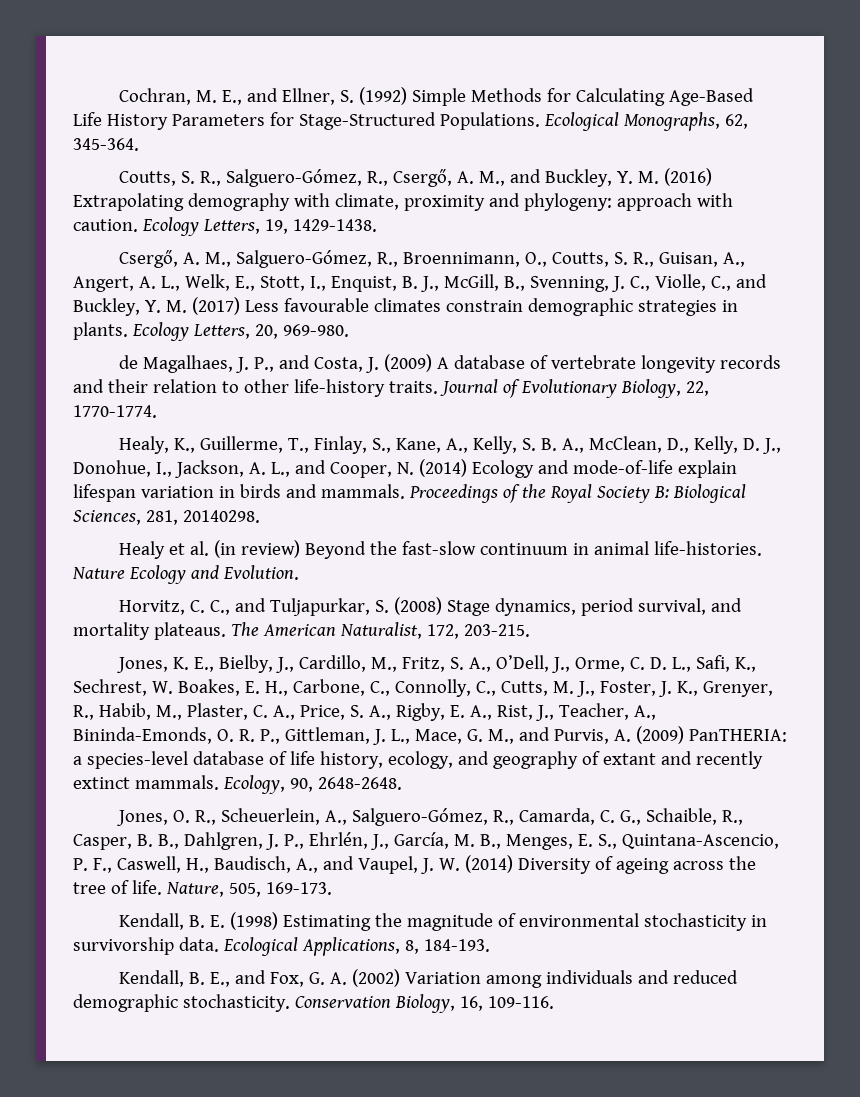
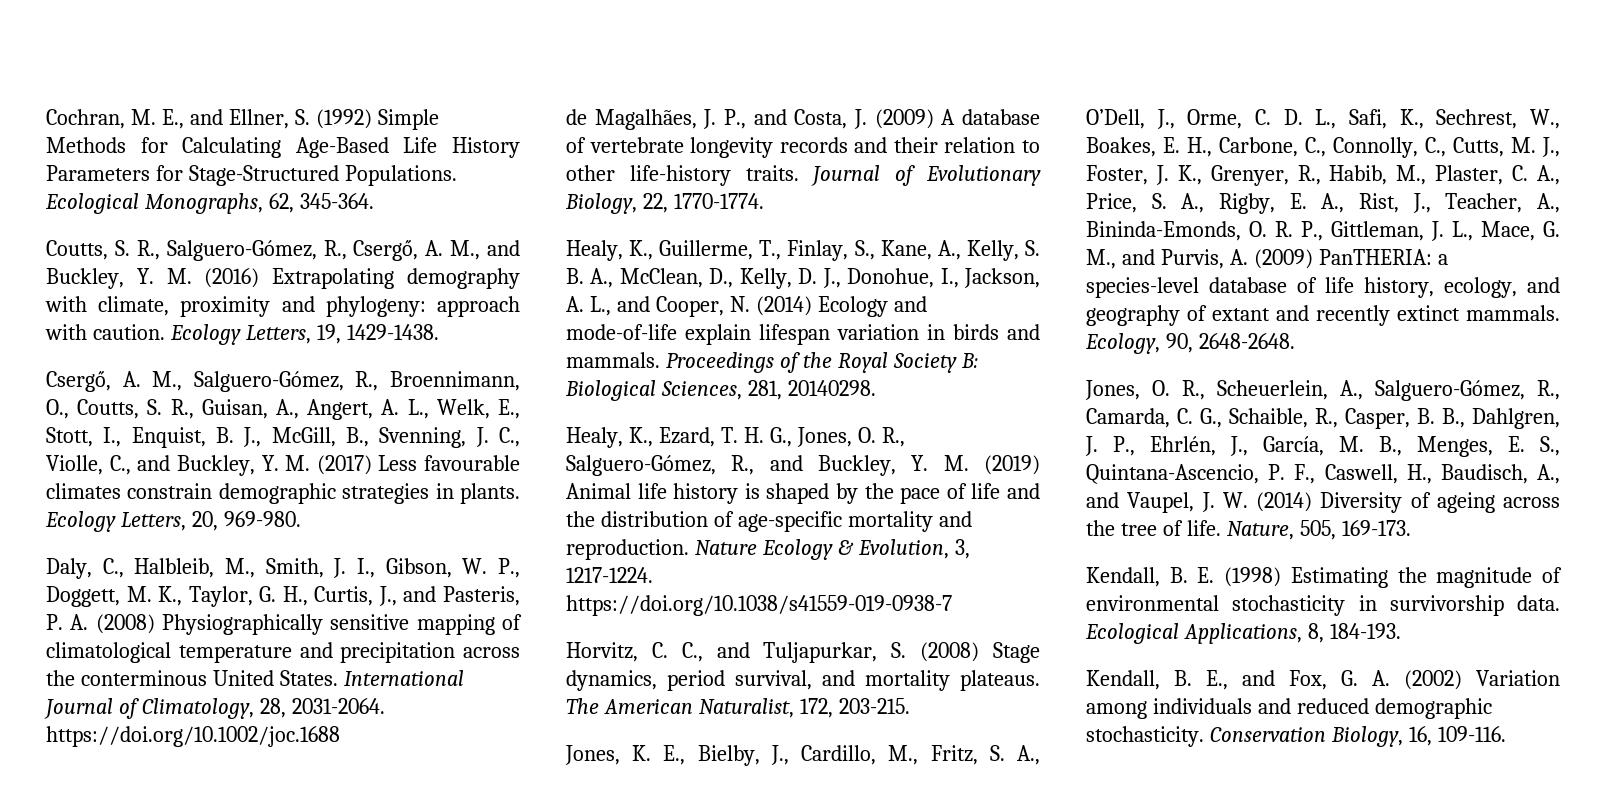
+ Daly, C., Halbleib, M., Smith, J. I., Gibson, W. P., Doggett, M. K., Taylor, G. H., Curtis, J., and Pasteris, P. A. (2008) Physiographically sensitive mapping of climatological temperature and precipitation across the conterminous United States. International Journal of Climatology, 28, 2031-2064. https://doi.org/10.1002/joc.1688
- de Magalhaes, J. P., and Costa, J. (2009) A database of vertebrate longevity records and their relation to other life-history traits.
+ de Magalhães, J. P., and Costa, J. (2009) A database of vertebrate longevity records and their relation to other life-history traits.
- Healy et al. (in review) Beyond the fast-slow continuum in animal life-histories. Nature Ecology and Evolution.
+ Healy, K., Ezard, T. H. G., Jones, O. R., Salguero-Gómez, R., and Buckley, Y. M. (2019) Animal life history is shaped by the pace of life and the distribution of age-specific mortality and reproduction. Nature Ecology & Evolution, 3, 1217-1224. https://doi.org/10.1038/s41559-019-0938-7
- Jones, K. E., Bielby, J., Cardillo, M., Fritz, S. A., O’Dell, J., Orme, C. D. L., Safi, K., Sechrest, W. Boakes, E. H., Carbone, C., Connolly, C., Cutts, M. J., Foster, J. K., Grenyer, R., Habib, M., Plaster, C. A., Price, S. A., Rigby, E. A., Rist, J., Teacher, A., Bininda-Emonds, O. R. P., Gittleman, J. L., Mace, G. M., and Purvis, A. (2009) PanTHERIA:
+ Jones, K. E., Bielby, J., Cardillo, M., Fritz, S. A., O’Dell, J., Orme, C. D. L., Safi, K., Sechrest, W., Boakes, E. H., Carbone, C., Connolly, C., Cutts, M. J., Foster, J. K., Grenyer, R., Habib, M., Plaster, C. A., Price, S. A., Rigby, E. A., Rist, J., Teacher, A., Bininda-Emonds, O. R. P., Gittleman, J. L., Mace, G. M., and Purvis, A. (2009) PanTHERIA:

